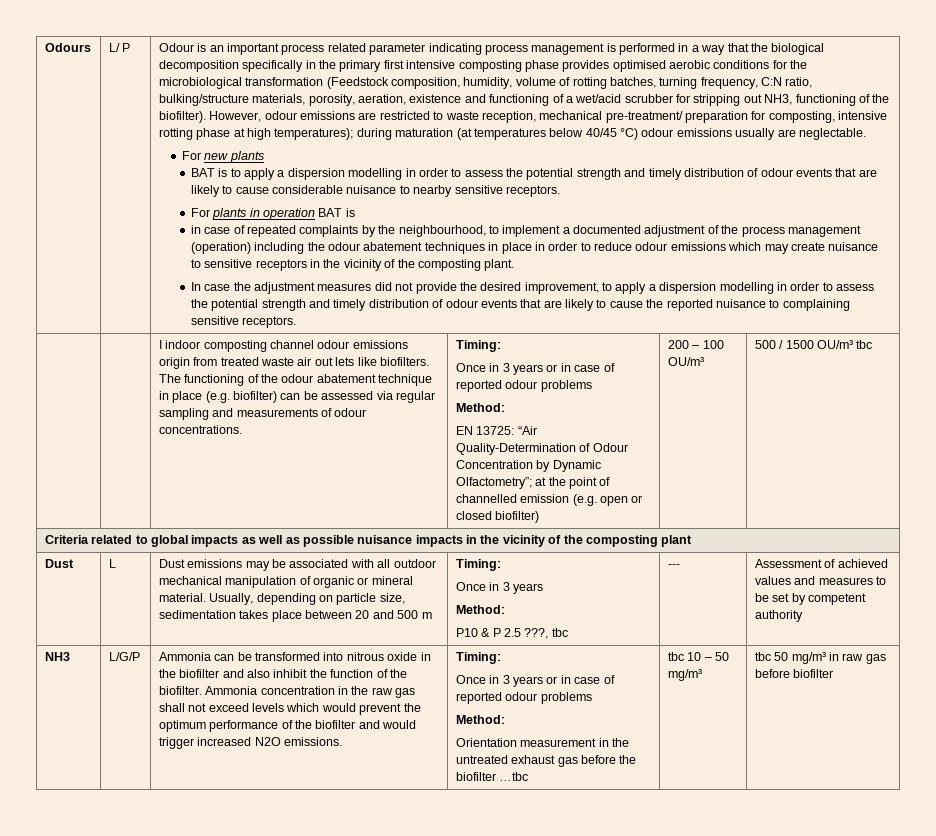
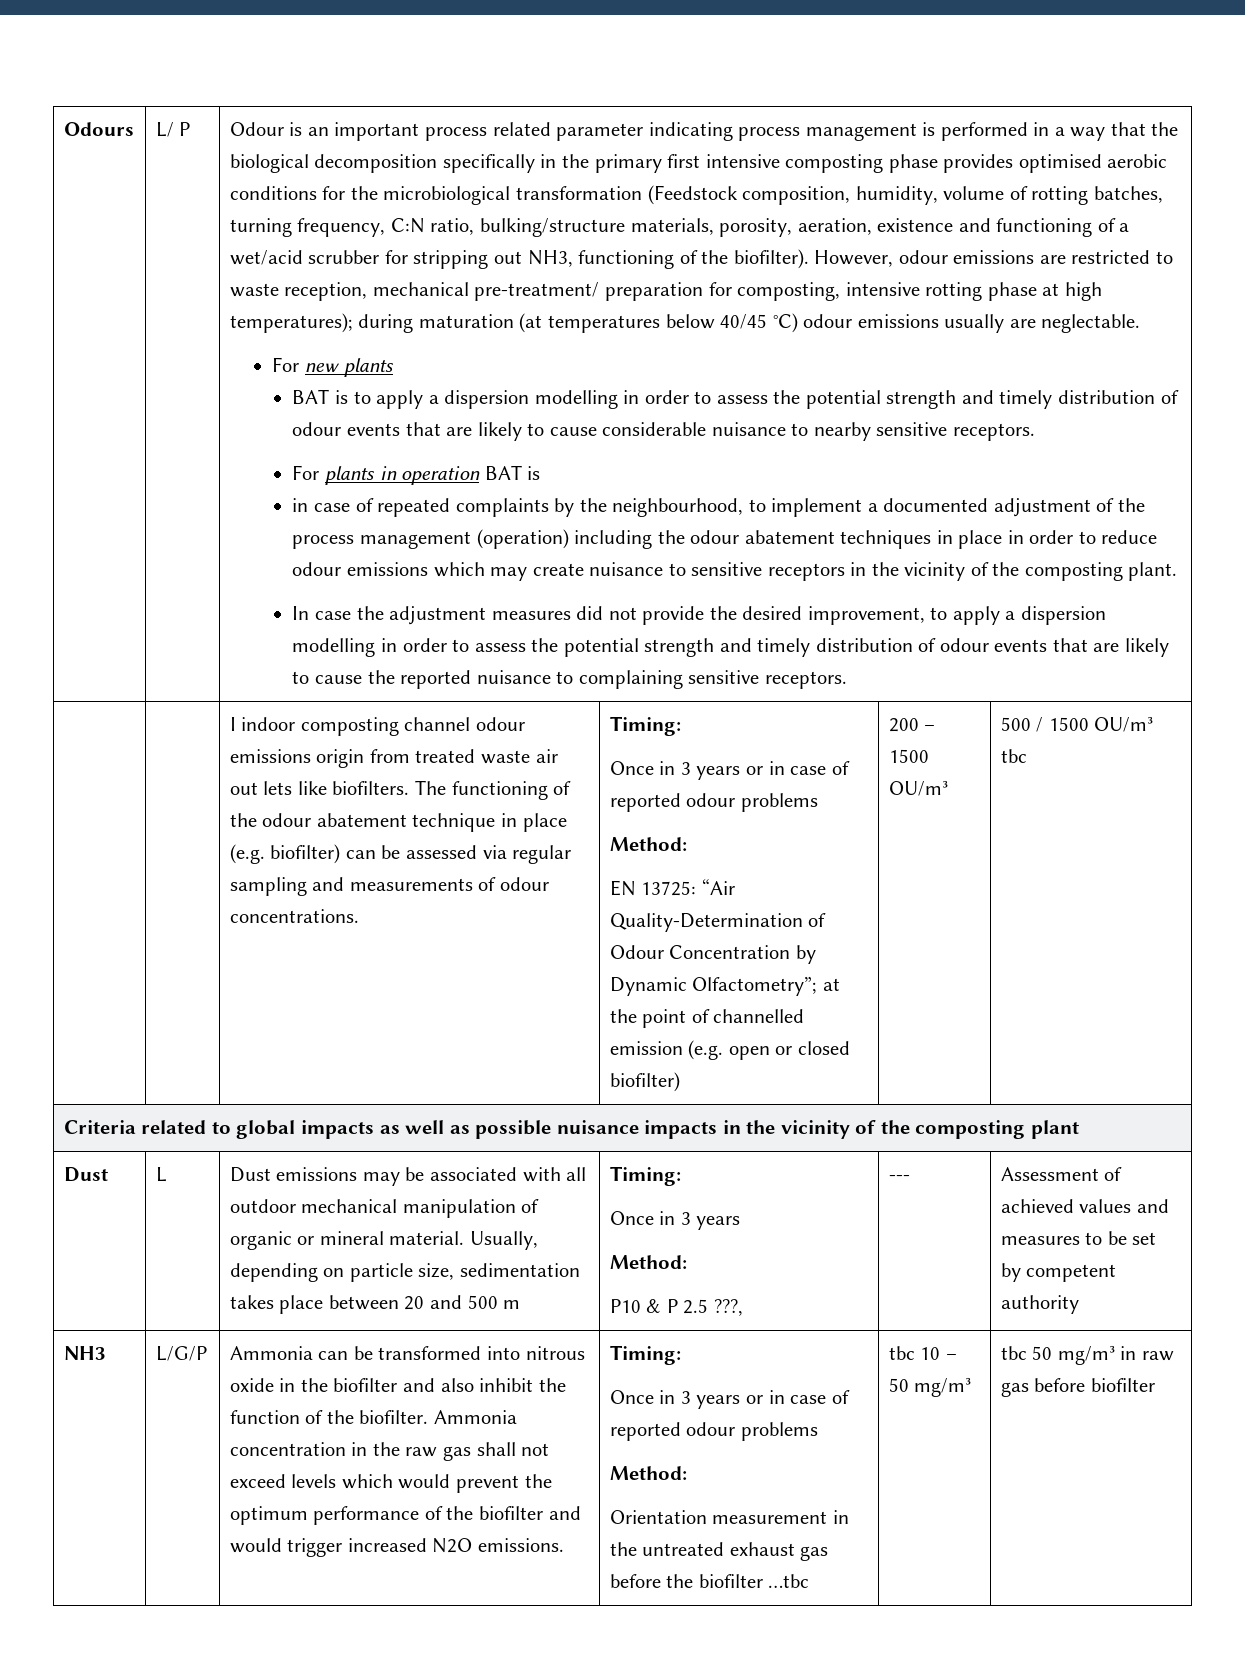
- 200 – 100 OU/m³
+ 200 – 1500 OU/m³
- P10 & P 2.5 ???, tbc
+ P10 & P 2.5 ???,

